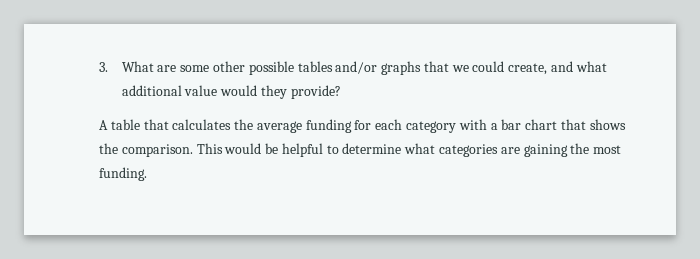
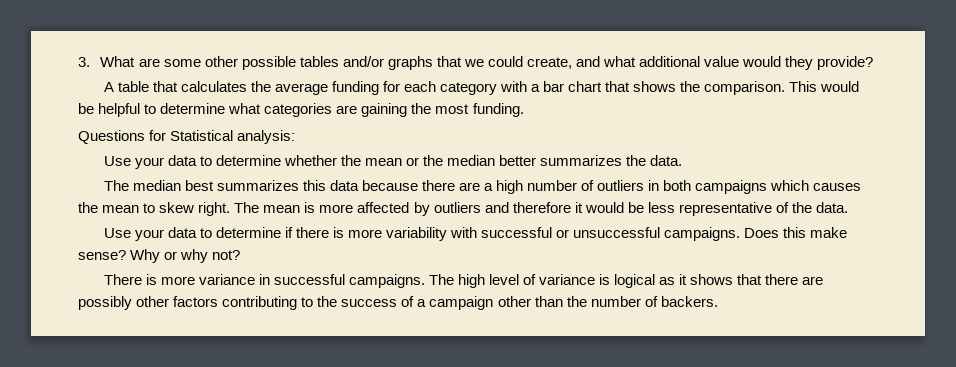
+ Questions for Statistical analysis:
+ Use your data to determine whether the mean or the median better summarizes the data.
+ The median best summarizes this data because there are a high number of outliers in both campaigns which causes the mean to skew right. The mean is more affected by outliers and therefore it would be less representative of the data.
+ Use your data to determine if there is more variability with successful or unsuccessful campaigns. Does this make sense? Why or why not?
+ There is more variance in successful campaigns. The high level of variance is logical as it shows that there are possibly other factors contributing to the success of a campaign other than the number of backers.

